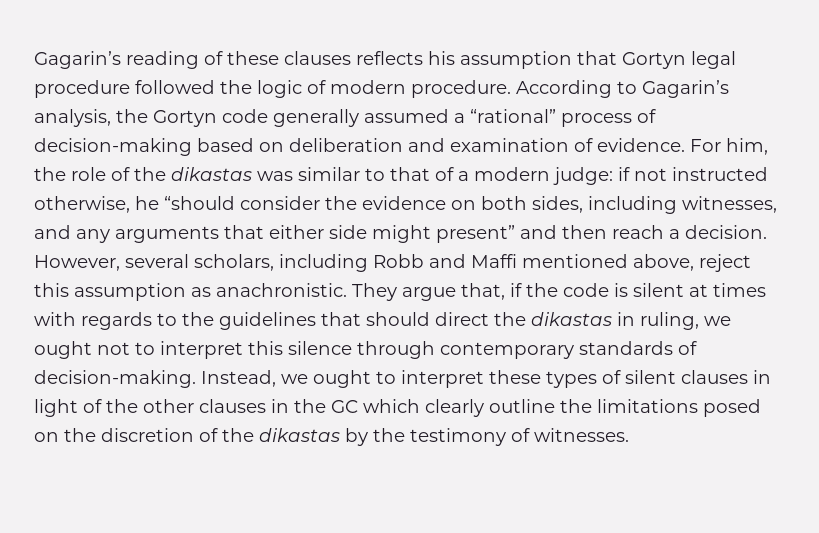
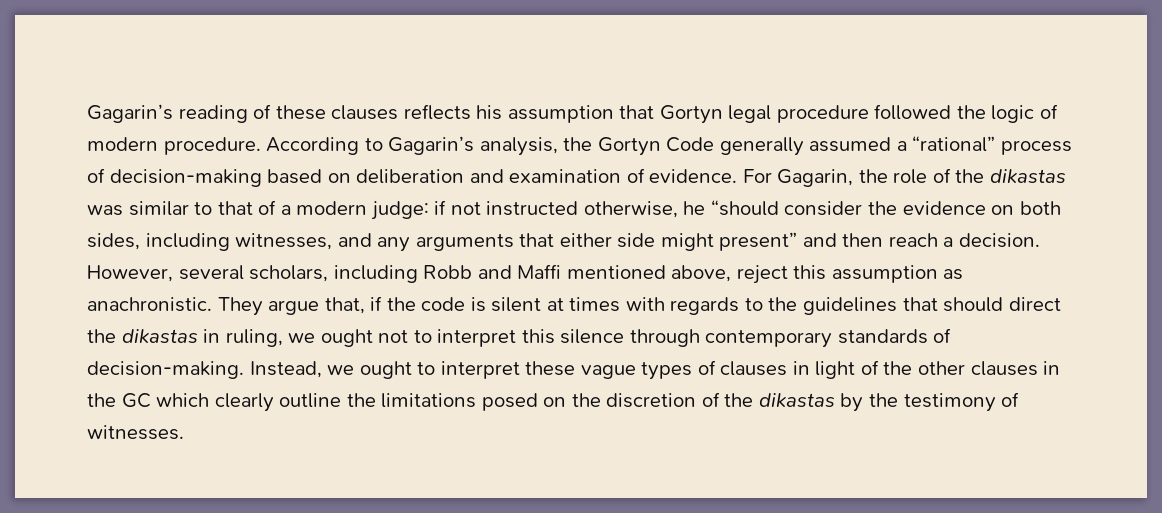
- According to Gagarin’s analysis, the Gortyn code generally assumed a “rational” process of decision-making based on deliberation and examination of evidence.
+ According to Gagarin’s analysis, the Gortyn Code generally assumed a “rational” process of decision-making based on deliberation and examination of evidence.
- For him, the role of the dikastas was similar to that of a modern judge: if not instructed otherwise, he “should consider the evidence on both sides, including witnesses, and any arguments that either side might present” and then reach a decision.
+ For Gagarin, the role of the dikastas was similar to that of a modern judge: if not instructed otherwise, he “should consider the evidence on both sides, including witnesses, and any arguments that either side might present” and then reach a decision.
- Instead, we ought to interpret these types of silent clauses in light of the other clauses in the GC which clearly outline the limitations posed on the discretion of the dikastas by the testimony of witnesses.
+ Instead, we ought to interpret these vague types of clauses in light of the other clauses in the GC which clearly outline the limitations posed on the discretion of the dikastas by the testimony of witnesses.

